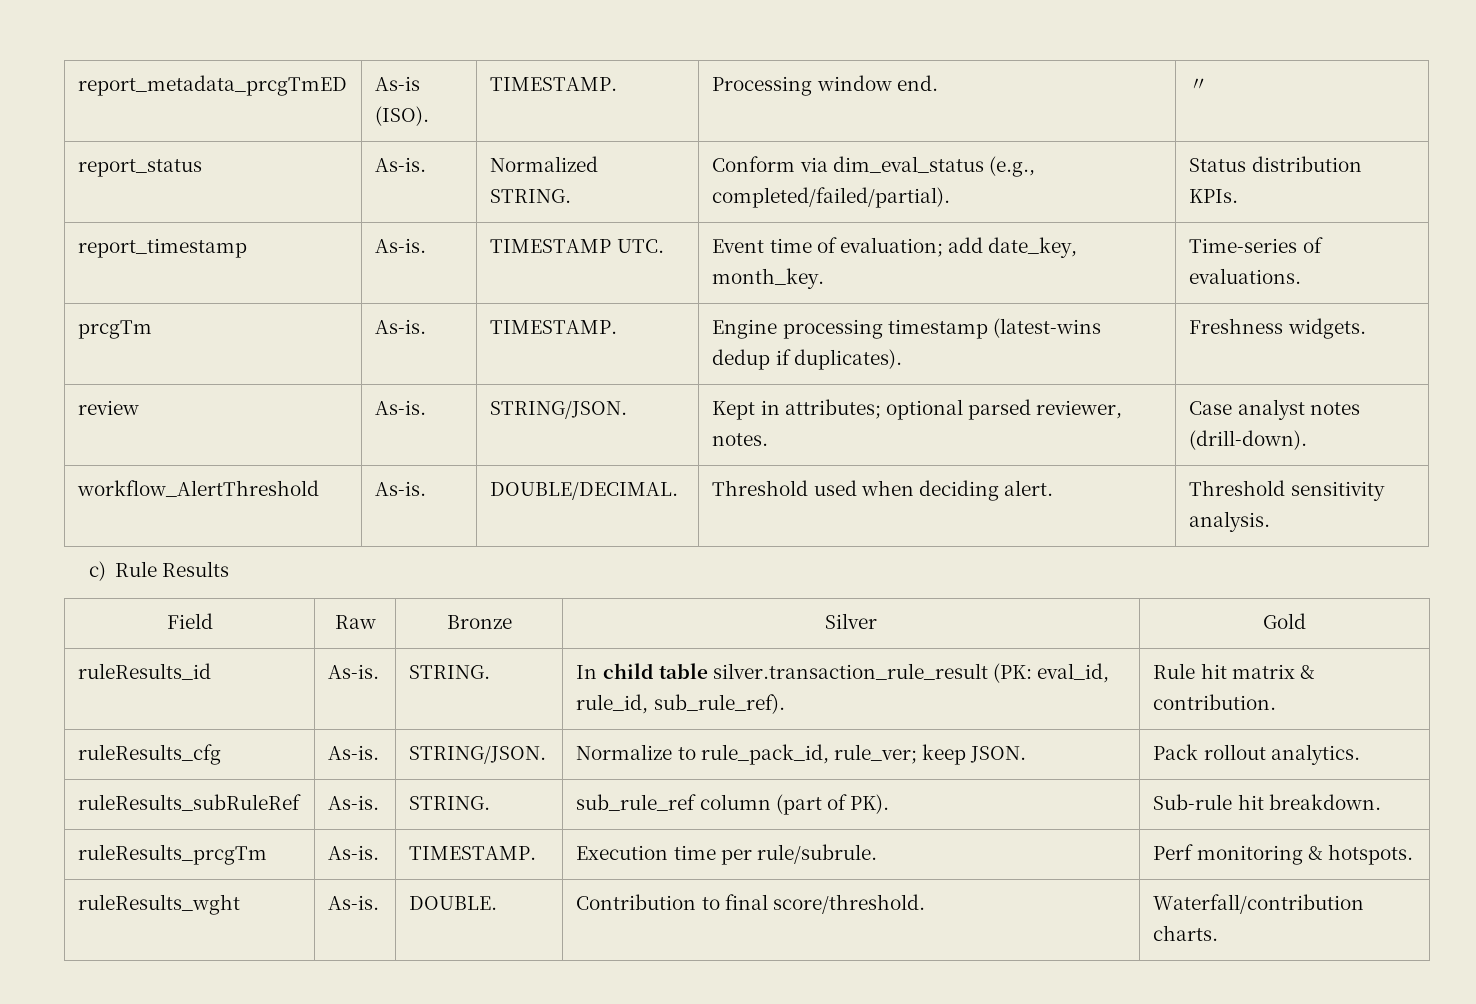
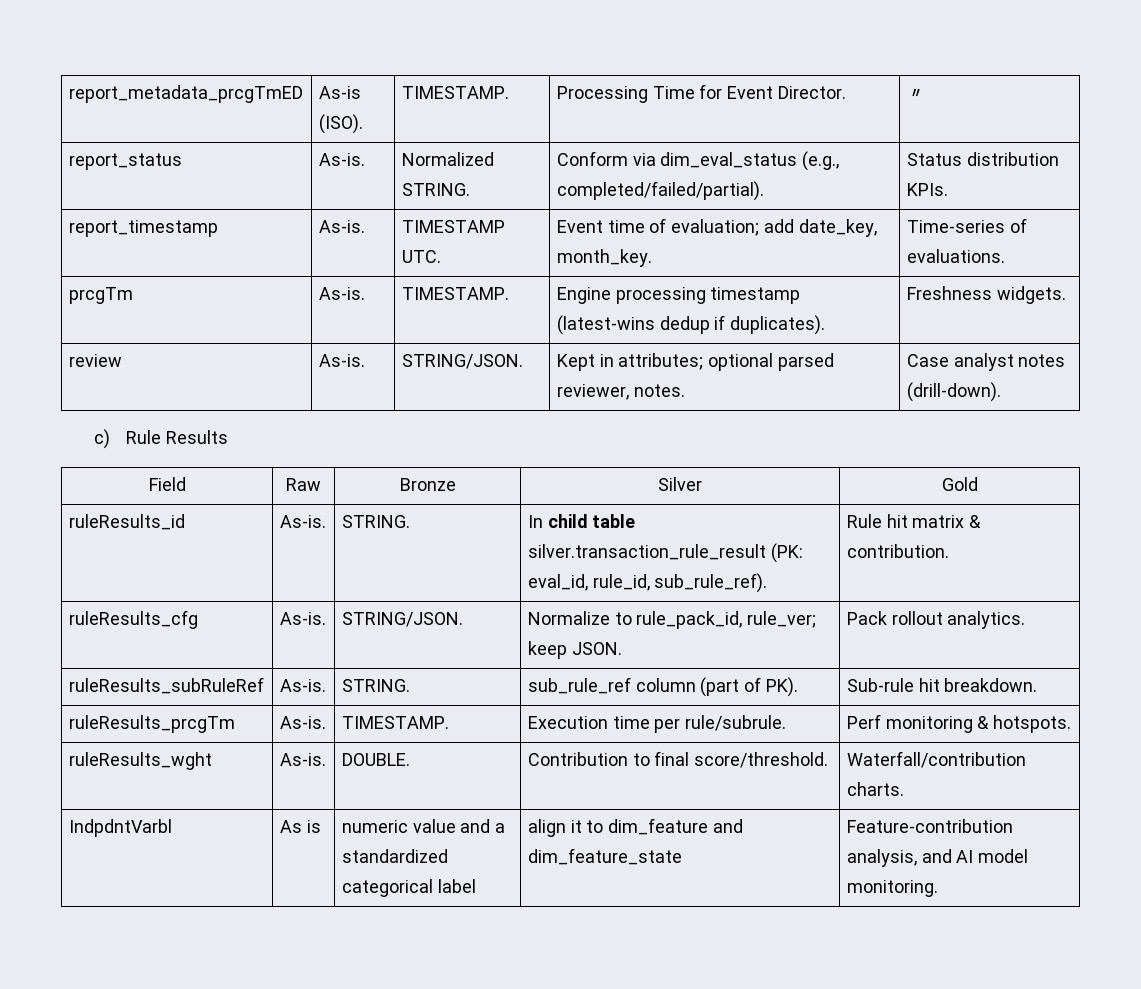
- report_metadata_prcgTmED | As-is (ISO). | TIMESTAMP. | Processing window end. | 〃
+ report_metadata_prcgTmED | As-is (ISO). | TIMESTAMP. | Processing Time for Event Director. | 〃
- workflow_AlertThreshold | As-is. | DOUBLE/DECIMAL. | Threshold used when deciding alert. | Threshold sensitivity analysis.
+ IndpdntVarbl | As is | numeric value and a standardized categorical label | align it to dim_feature and dim_feature_state | Feature-contribution analysis, and AI model monitoring.

